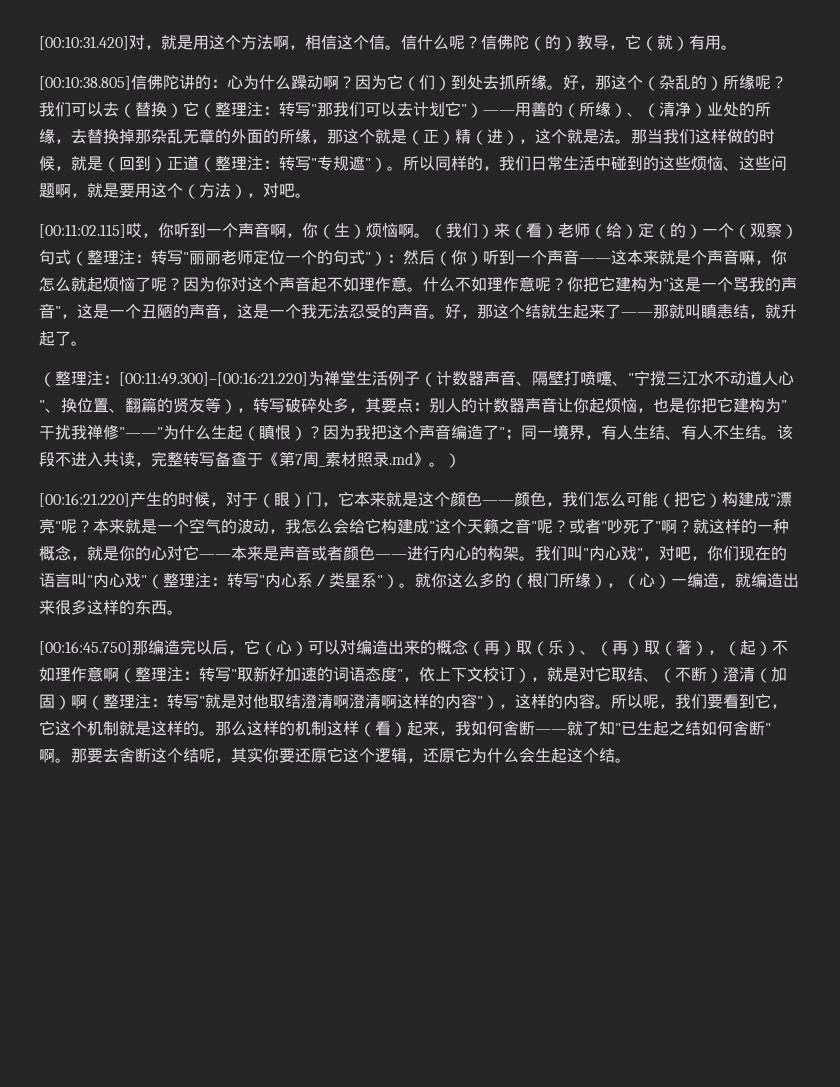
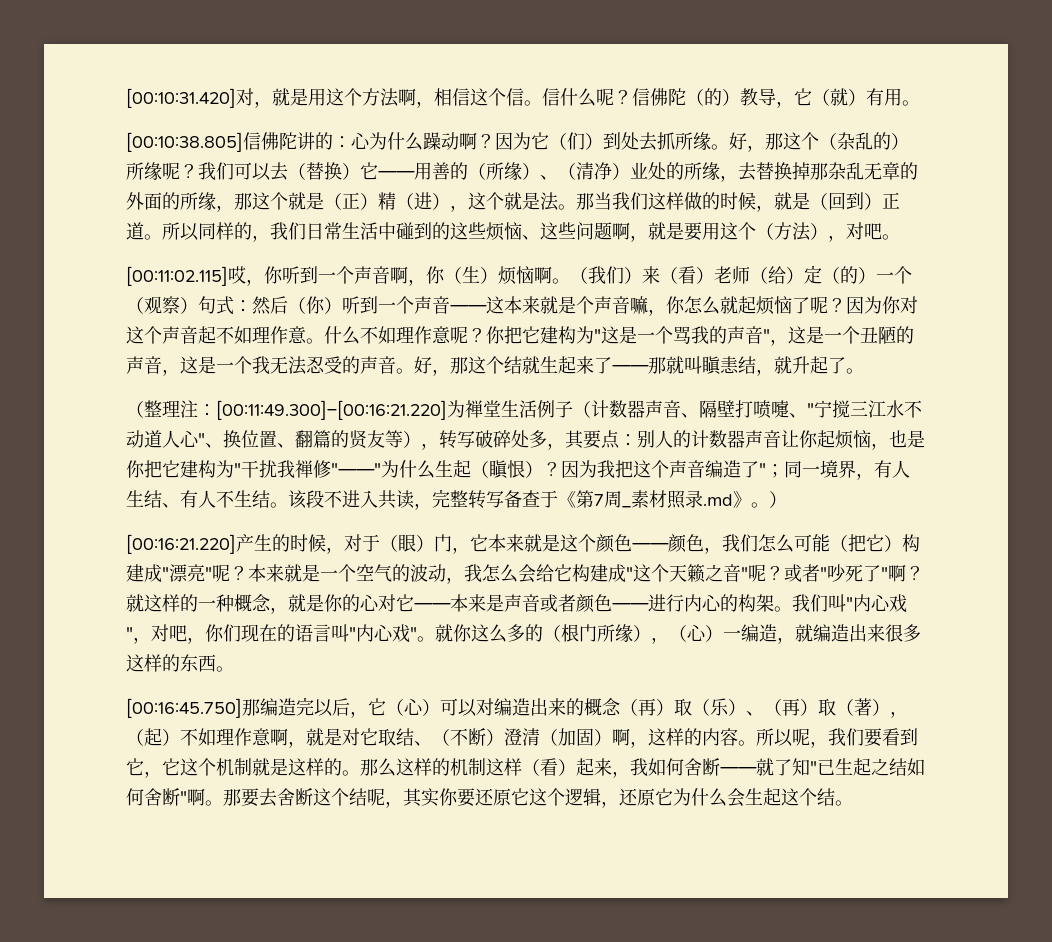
- 我们可以去（替换）它（整理注：转写"那我们可以去计划它"）——用善的（所缘）、（清净）业处的所缘，去替换掉那杂乱无章的外面的所缘，那这个就是（正）精（进），这个就是法。
+ 我们可以去（替换）它——用善的（所缘）、（清净）业处的所缘，去替换掉那杂乱无章的外面的所缘，那这个就是（正）精（进），这个就是法。
- 那当我们这样做的时候，就是（回到）正道（整理注：转写"专规遮"）。
+ 那当我们这样做的时候，就是（回到）正道。
- （我们）来（看）老师（给）定（的）一个（观察）句式（整理注：转写"丽丽老师定位一个的句式"）：然后（你）听到一个声音——这本来就是个声音嘛，你怎么就起烦恼了呢？
+ （我们）来（看）老师（给）定（的）一个（观察）句式：然后（你）听到一个声音——这本来就是个声音嘛，你怎么就起烦恼了呢？
- 我们叫"内心戏"，对吧，你们现在的语言叫"内心戏"（整理注：转写"内心系／类星系"）。
+ 我们叫"内心戏"，对吧，你们现在的语言叫"内心戏"。
- [00:16:45.750]那编造完以后，它（心）可以对编造出来的概念（再）取（乐）、（再）取（著），（起）不如理作意啊（整理注：转写"取新好加速的词语态度"，依上下文校订），就是对它取结、（不断）澄清（加固）啊（整理注：转写"就是对他取结澄清啊澄清啊这样的内容"），这样的内容。
+ [00:16:45.750]那编造完以后，它（心）可以对编造出来的概念（再）取（乐）、（再）取（著），（起）不如理作意啊，就是对它取结、（不断）澄清（加固）啊，这样的内容。

